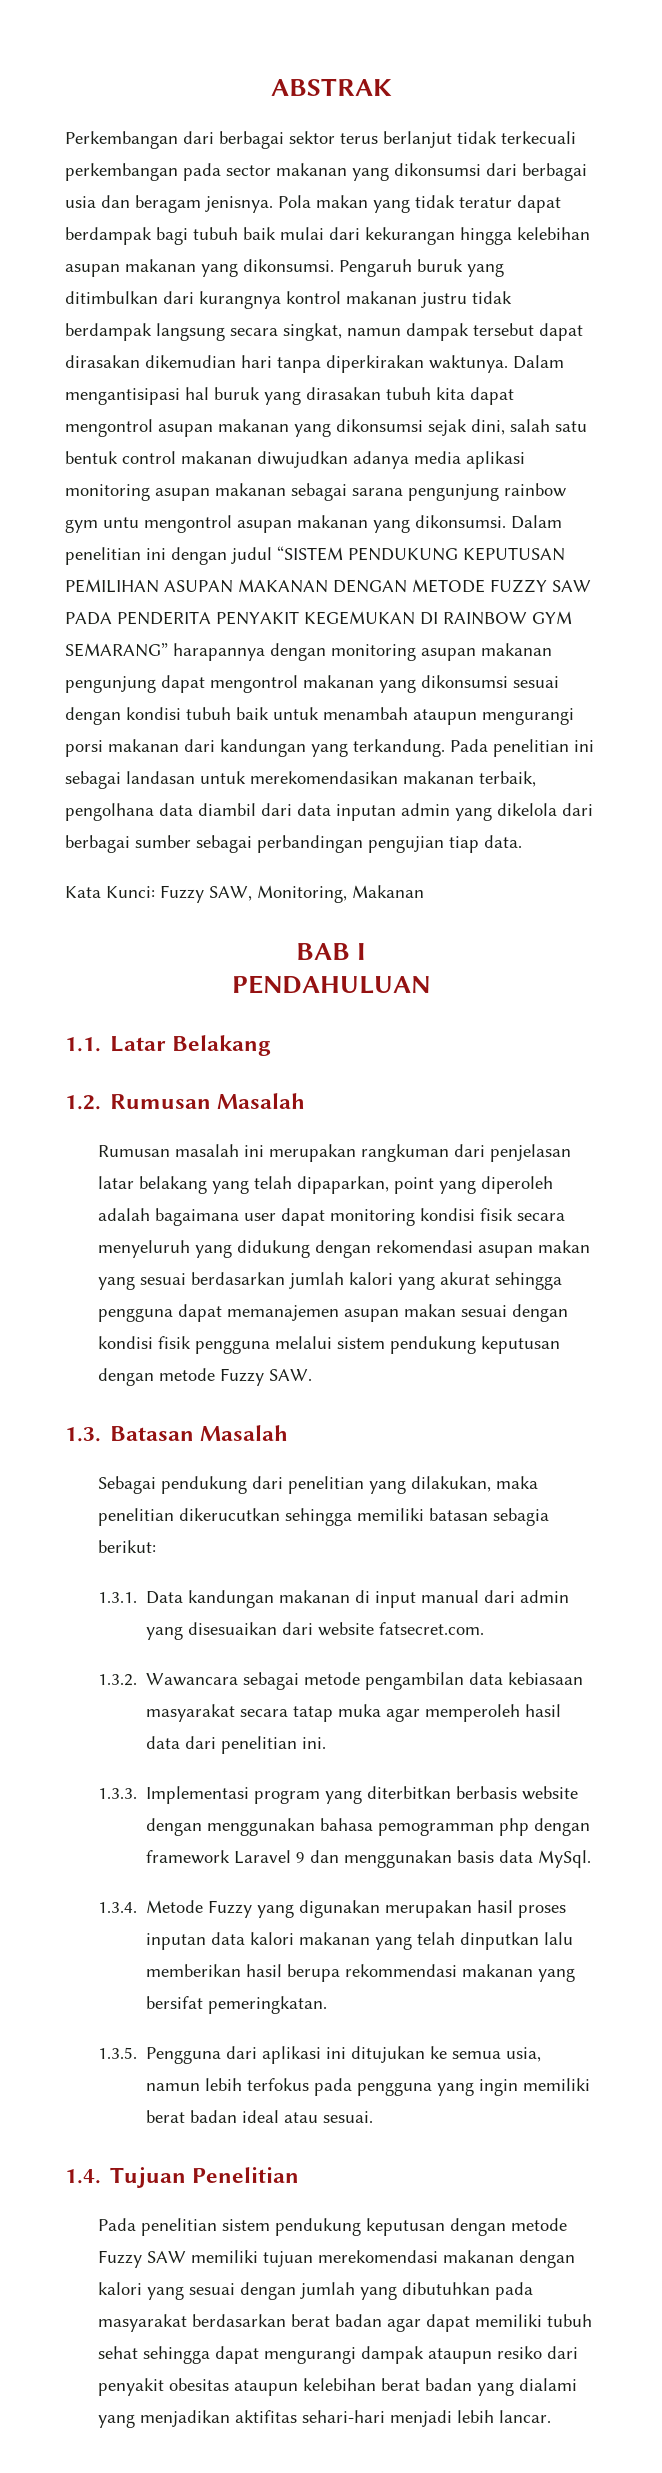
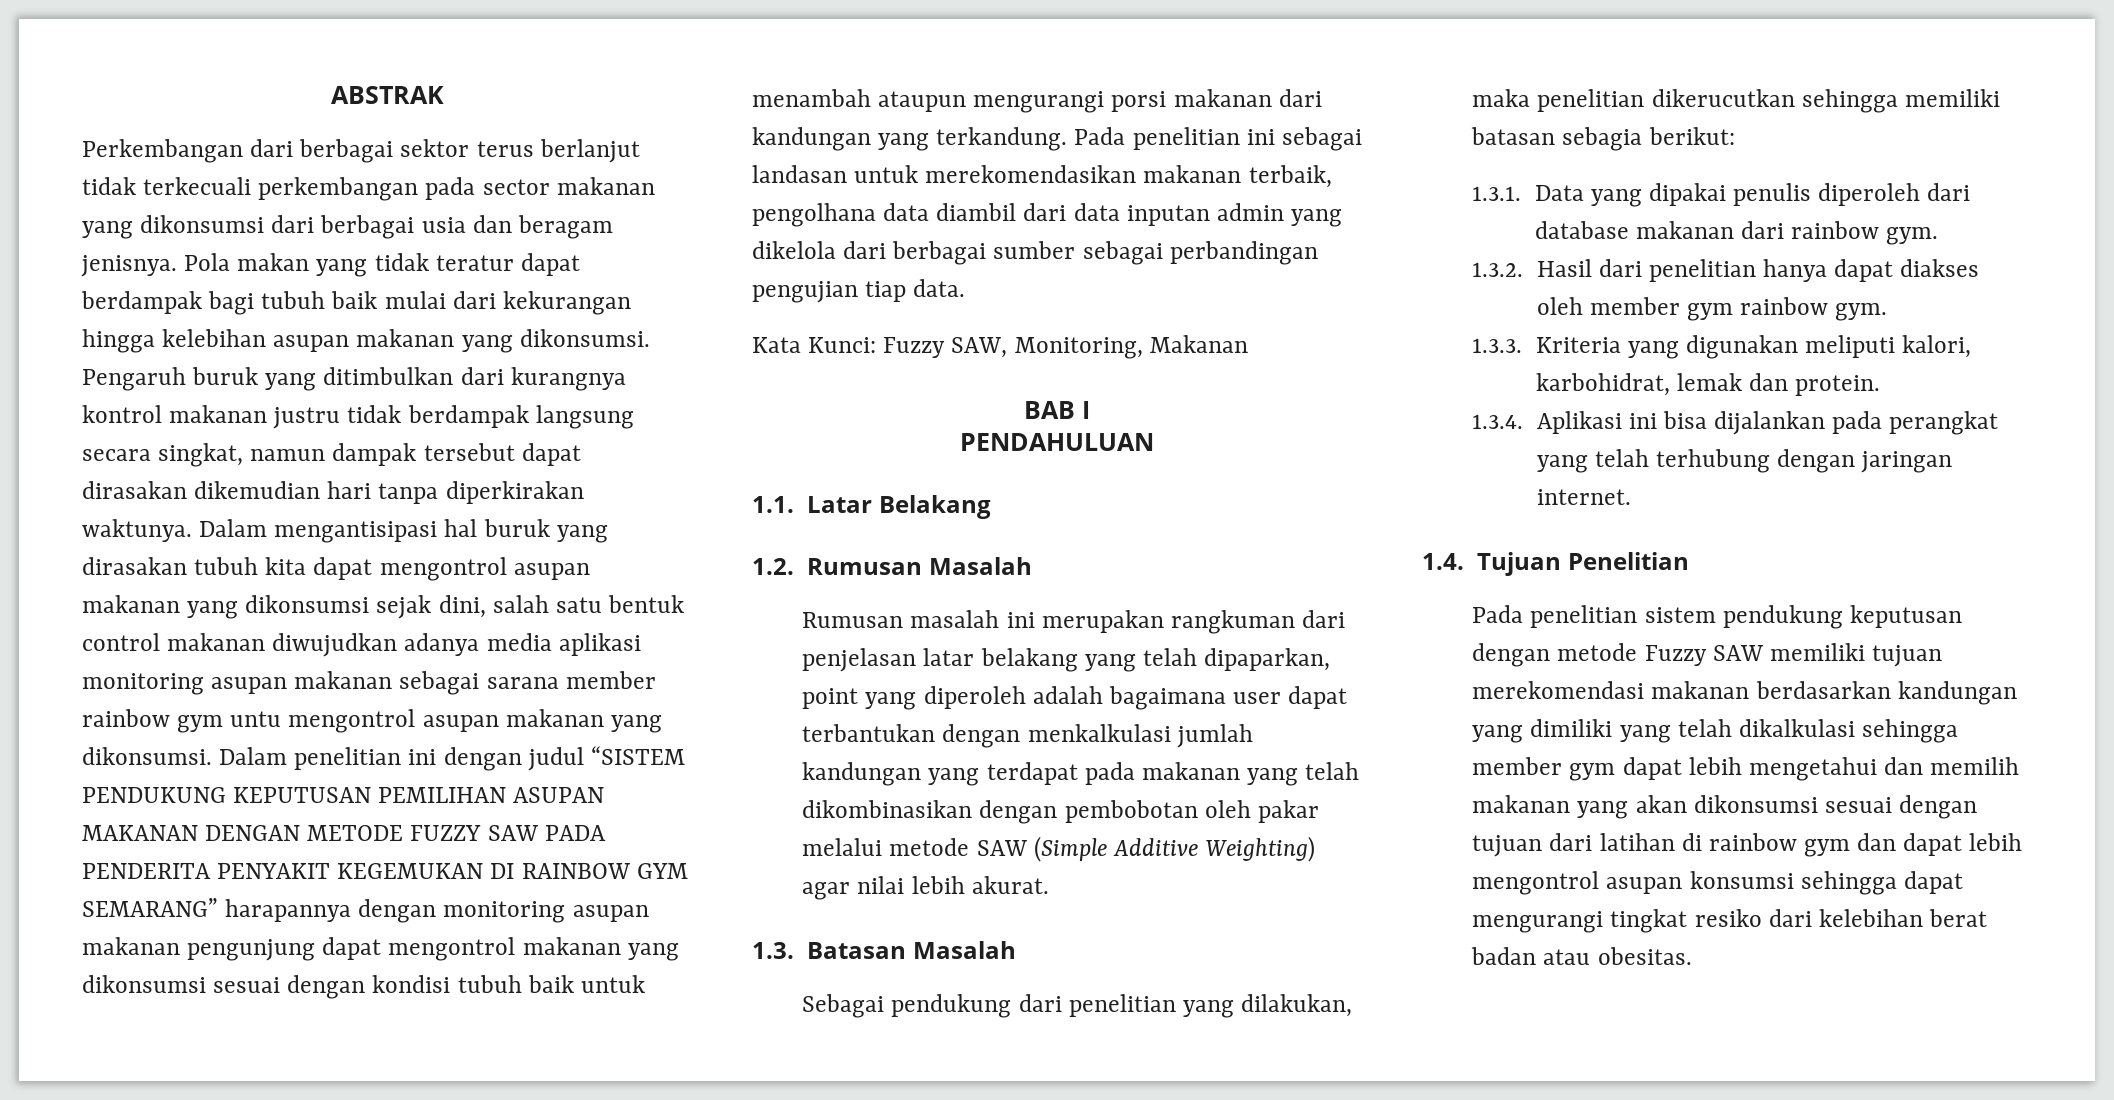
- Dalam mengantisipasi hal buruk yang dirasakan tubuh kita dapat mengontrol asupan makanan yang dikonsumsi sejak dini, salah satu bentuk control makanan diwujudkan adanya media aplikasi monitoring asupan makanan sebagai sarana pengunjung rainbow gym untu mengontrol asupan makanan yang dikonsumsi.
+ Dalam mengantisipasi hal buruk yang dirasakan tubuh kita dapat mengontrol asupan makanan yang dikonsumsi sejak dini, salah satu bentuk control makanan diwujudkan adanya media aplikasi monitoring asupan makanan sebagai sarana member rainbow gym untu mengontrol asupan makanan yang dikonsumsi.
- Rumusan masalah ini merupakan rangkuman dari penjelasan latar belakang yang telah dipaparkan, point yang diperoleh adalah bagaimana user dapat monitoring kondisi fisik secara menyeluruh yang didukung dengan rekomendasi asupan makan yang sesuai berdasarkan jumlah kalori yang akurat sehingga pengguna dapat memanajemen asupan makan sesuai dengan kondisi fisik pengguna melalui sistem pendukung keputusan dengan metode Fuzzy SAW.
+ Rumusan masalah ini merupakan rangkuman dari penjelasan latar belakang yang telah dipaparkan, point yang diperoleh adalah bagaimana user dapat terbantukan dengan menkalkulasi jumlah kandungan yang terdapat pada makanan yang telah dikombinasikan dengan pembobotan oleh pakar melalui metode SAW (Simple Additive Weighting) agar nilai lebih akurat.
- 1.3.1. Data kandungan makanan di input manual dari admin yang disesuaikan dari website fatsecret.com.
- 1.3.2. Wawancara sebagai metode pengambilan data kebiasaan masyarakat secara tatap muka agar memperoleh hasil data dari penelitian ini.
- 1.3.3. Implementasi program yang diterbitkan berbasis website dengan menggunakan bahasa pemogramman php dengan framework Laravel 9 dan menggunakan basis data MySql.
- 1.3.4. Metode Fuzzy yang digunakan merupakan hasil proses inputan data kalori makanan yang telah dinputkan lalu memberikan hasil berupa rekommendasi makanan yang bersifat pemeringkatan.
- 1.3.5. Pengguna dari aplikasi ini ditujukan ke semua usia, namun lebih terfokus pada pengguna yang ingin memiliki berat badan ideal atau sesuai.
+ 1.3.1. Data yang dipakai penulis diperoleh dari database makanan dari rainbow gym.
+ 1.3.2. Hasil dari penelitian hanya dapat diakses oleh member gym rainbow gym.
+ 1.3.3. Kriteria yang digunakan meliputi kalori, karbohidrat, lemak dan protein.
+ 1.3.4. Aplikasi ini bisa dijalankan pada perangkat yang telah terhubung dengan jaringan internet.
- Pada penelitian sistem pendukung keputusan dengan metode Fuzzy SAW memiliki tujuan merekomendasi makanan dengan kalori yang sesuai dengan jumlah yang dibutuhkan pada masyarakat berdasarkan berat badan agar dapat memiliki tubuh sehat sehingga dapat mengurangi dampak ataupun resiko dari penyakit obesitas ataupun kelebihan berat badan yang dialami yang menjadikan aktifitas sehari-hari menjadi lebih lancar.
+ Pada penelitian sistem pendukung keputusan dengan metode Fuzzy SAW memiliki tujuan merekomendasi makanan berdasarkan kandungan yang dimiliki yang telah dikalkulasi sehingga member gym dapat lebih mengetahui dan memilih makanan yang akan dikonsumsi sesuai dengan tujuan dari latihan di rainbow gym dan dapat lebih mengontrol asupan konsumsi sehingga dapat mengurangi tingkat resiko dari kelebihan berat badan atau obesitas.

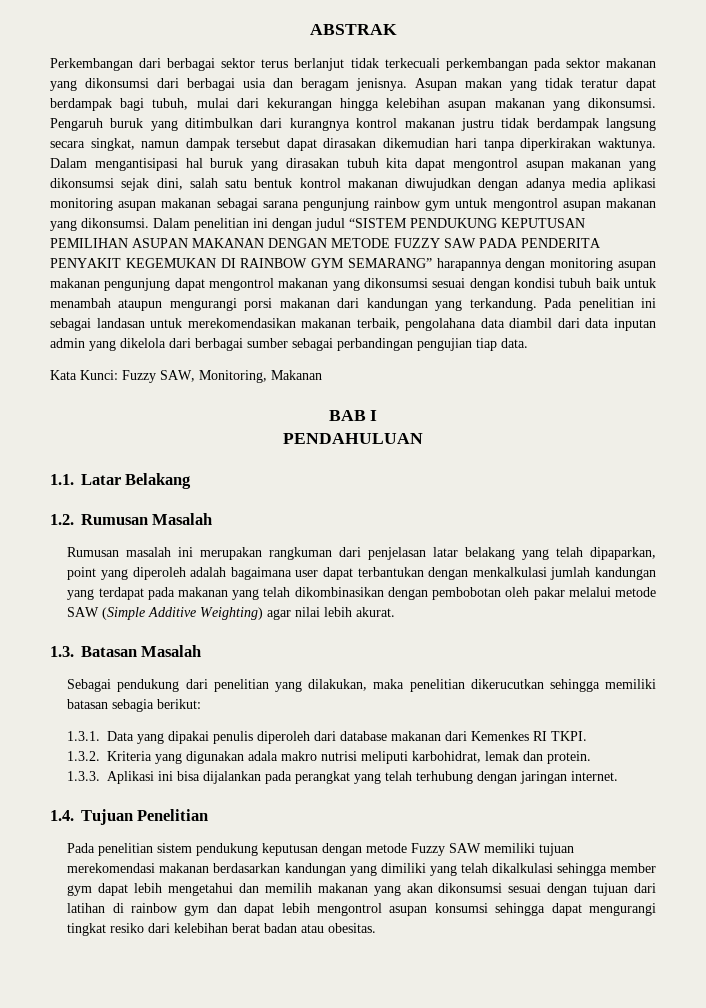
- Perkembangan dari berbagai sektor terus berlanjut tidak terkecuali perkembangan pada sector makanan yang dikonsumsi dari berbagai usia dan beragam jenisnya.
+ Perkembangan dari berbagai sektor terus berlanjut tidak terkecuali perkembangan pada sektor makanan yang dikonsumsi dari berbagai usia dan beragam jenisnya.
- Pola makan yang tidak teratur dapat berdampak bagi tubuh baik mulai dari kekurangan hingga kelebihan asupan makanan yang dikonsumsi.
+ Asupan makan yang tidak teratur dapat berdampak bagi tubuh, mulai dari kekurangan hingga kelebihan asupan makanan yang dikonsumsi.
- Dalam mengantisipasi hal buruk yang dirasakan tubuh kita dapat mengontrol asupan makanan yang dikonsumsi sejak dini, salah satu bentuk control makanan diwujudkan adanya media aplikasi monitoring asupan makanan sebagai sarana member rainbow gym untu mengontrol asupan makanan yang dikonsumsi.
+ Dalam mengantisipasi hal buruk yang dirasakan tubuh kita dapat mengontrol asupan makanan yang dikonsumsi sejak dini, salah satu bentuk kontrol makanan diwujudkan dengan adanya media aplikasi monitoring asupan makanan sebagai sarana pengunjung rainbow gym untuk mengontrol asupan makanan yang dikonsumsi.
- Pada penelitian ini sebagai landasan untuk merekomendasikan makanan terbaik, pengolhana data diambil dari data inputan admin yang dikelola dari berbagai sumber sebagai perbandingan pengujian tiap data.
+ Pada penelitian ini sebagai landasan untuk merekomendasikan makanan terbaik, pengolahana data diambil dari data inputan admin yang dikelola dari berbagai sumber sebagai perbandingan pengujian tiap data.
- 1.3.1. Data yang dipakai penulis diperoleh dari database makanan dari rainbow gym.
- 1.3.2. Hasil dari penelitian hanya dapat diakses oleh member gym rainbow gym.
- 1.3.3. Kriteria yang digunakan meliputi kalori, karbohidrat, lemak dan protein.
+ 1.3.1. Data yang dipakai penulis diperoleh dari database makanan dari Kemenkes RI TKPI.
+ 1.3.2. Kriteria yang digunakan adala makro nutrisi meliputi karbohidrat, lemak dan protein.
- 1.3.4. Aplikasi ini bisa dijalankan pada perangkat yang telah terhubung dengan jaringan internet.
+ 1.3.3. Aplikasi ini bisa dijalankan pada perangkat yang telah terhubung dengan jaringan internet.

